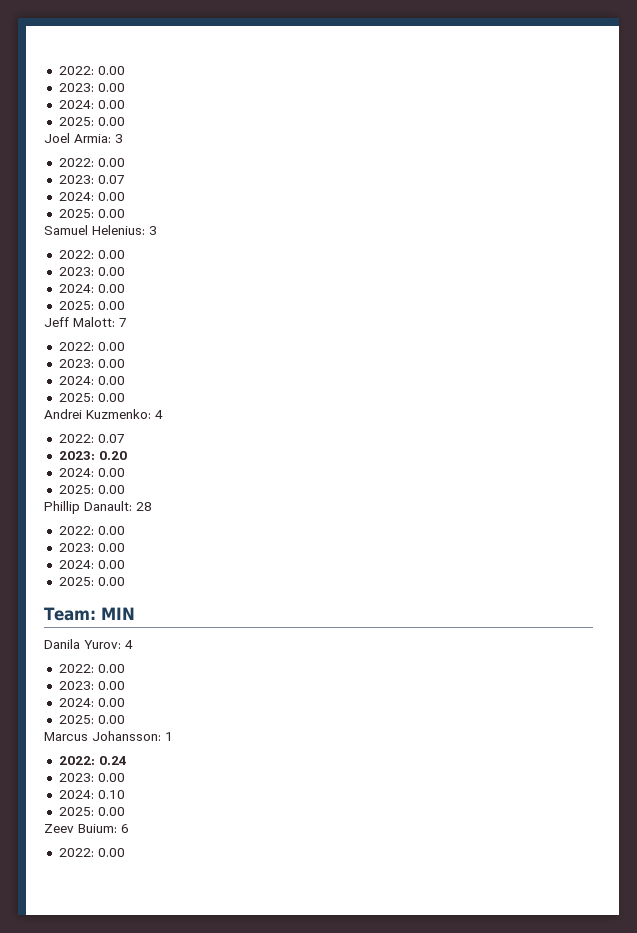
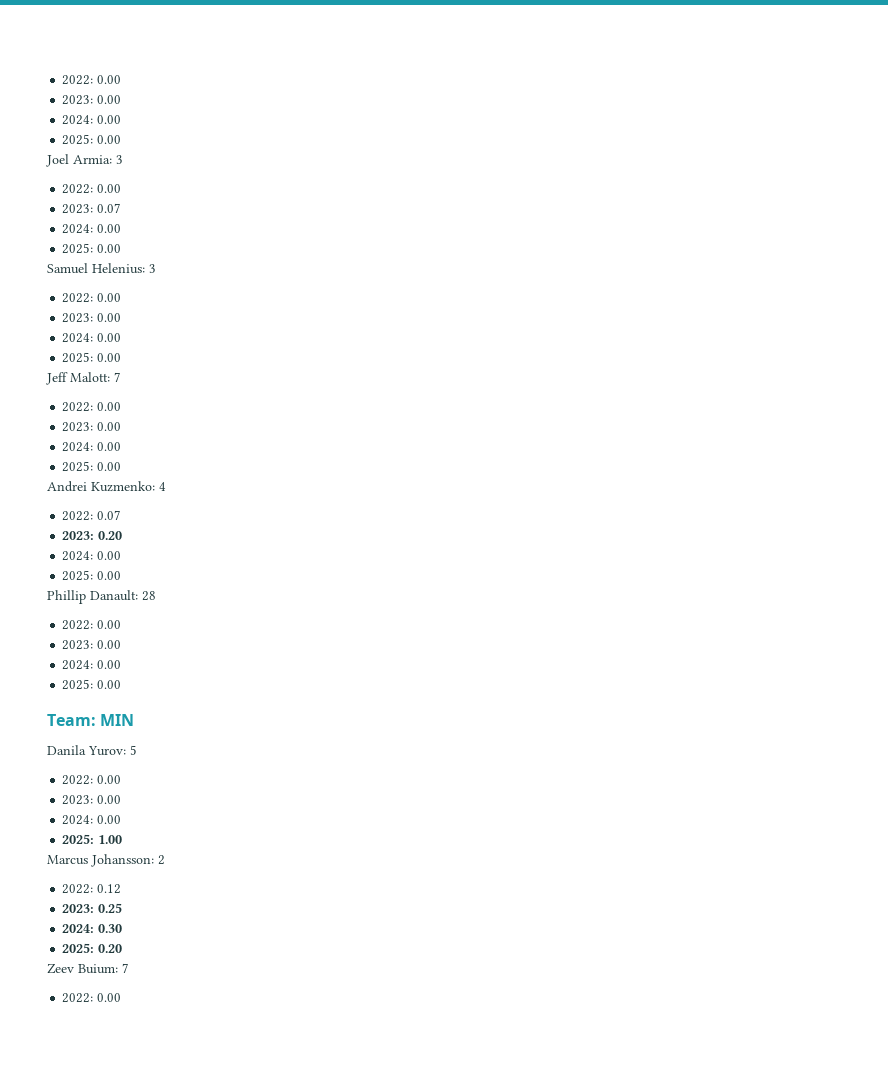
- Danila Yurov: 4
+ Danila Yurov: 5
  2022: 0.00
  2023: 0.00
  2024: 0.00
- 2025: 0.00
+ 2025: 1.00
- Marcus Johansson: 1
- 2022: 0.24
- 2023: 0.00
- 2024: 0.10
- 2025: 0.00
+ Marcus Johansson: 2
+ 2022: 0.12
+ 2023: 0.25
+ 2024: 0.30
+ 2025: 0.20
- Zeev Buium: 6
+ Zeev Buium: 7

